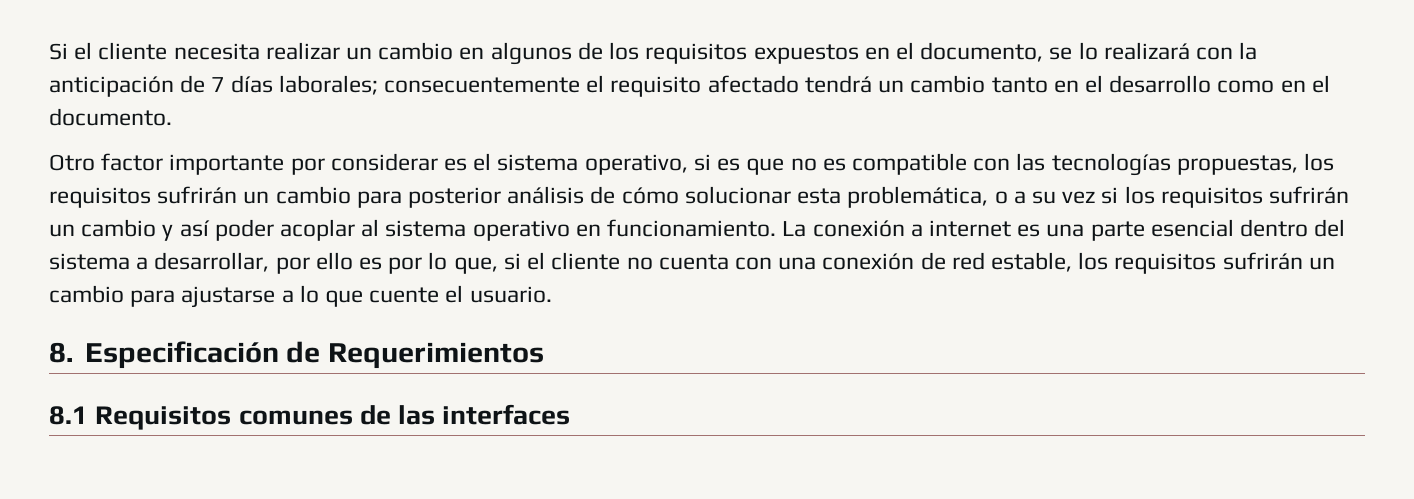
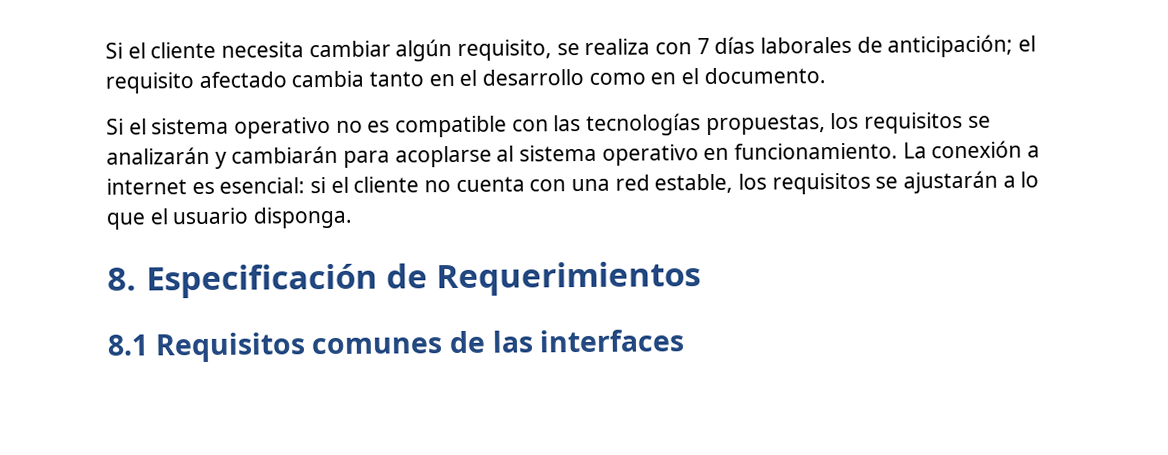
- Si el cliente necesita realizar un cambio en algunos de los requisitos expuestos en el documento, se lo realizará con la anticipación de 7 días laborales; consecuentemente el requisito afectado tendrá un cambio tanto en el desarrollo como en el documento.
+ Si el cliente necesita cambiar algún requisito, se realiza con 7 días laborales de anticipación; el requisito afectado cambia tanto en el desarrollo como en el documento.
- Otro factor importante por considerar es el sistema operativo, si es que no es compatible con las tecnologías propuestas, los requisitos sufrirán un cambio para posterior análisis de cómo solucionar esta problemática, o a su vez si los requisitos sufrirán un cambio y así poder acoplar al sistema operativo en funcionamiento.
+ Si el sistema operativo no es compatible con las tecnologías propuestas, los requisitos se analizarán y cambiarán para acoplarse al sistema operativo en funcionamiento.
- La conexión a internet es una parte esencial dentro del sistema a desarrollar, por ello es por lo que, si el cliente no cuenta con una conexión de red estable, los requisitos sufrirán un cambio para ajustarse a lo que cuente el usuario.
+ La conexión a internet es esencial: si el cliente no cuenta con una red estable, los requisitos se ajustarán a lo que el usuario disponga.

